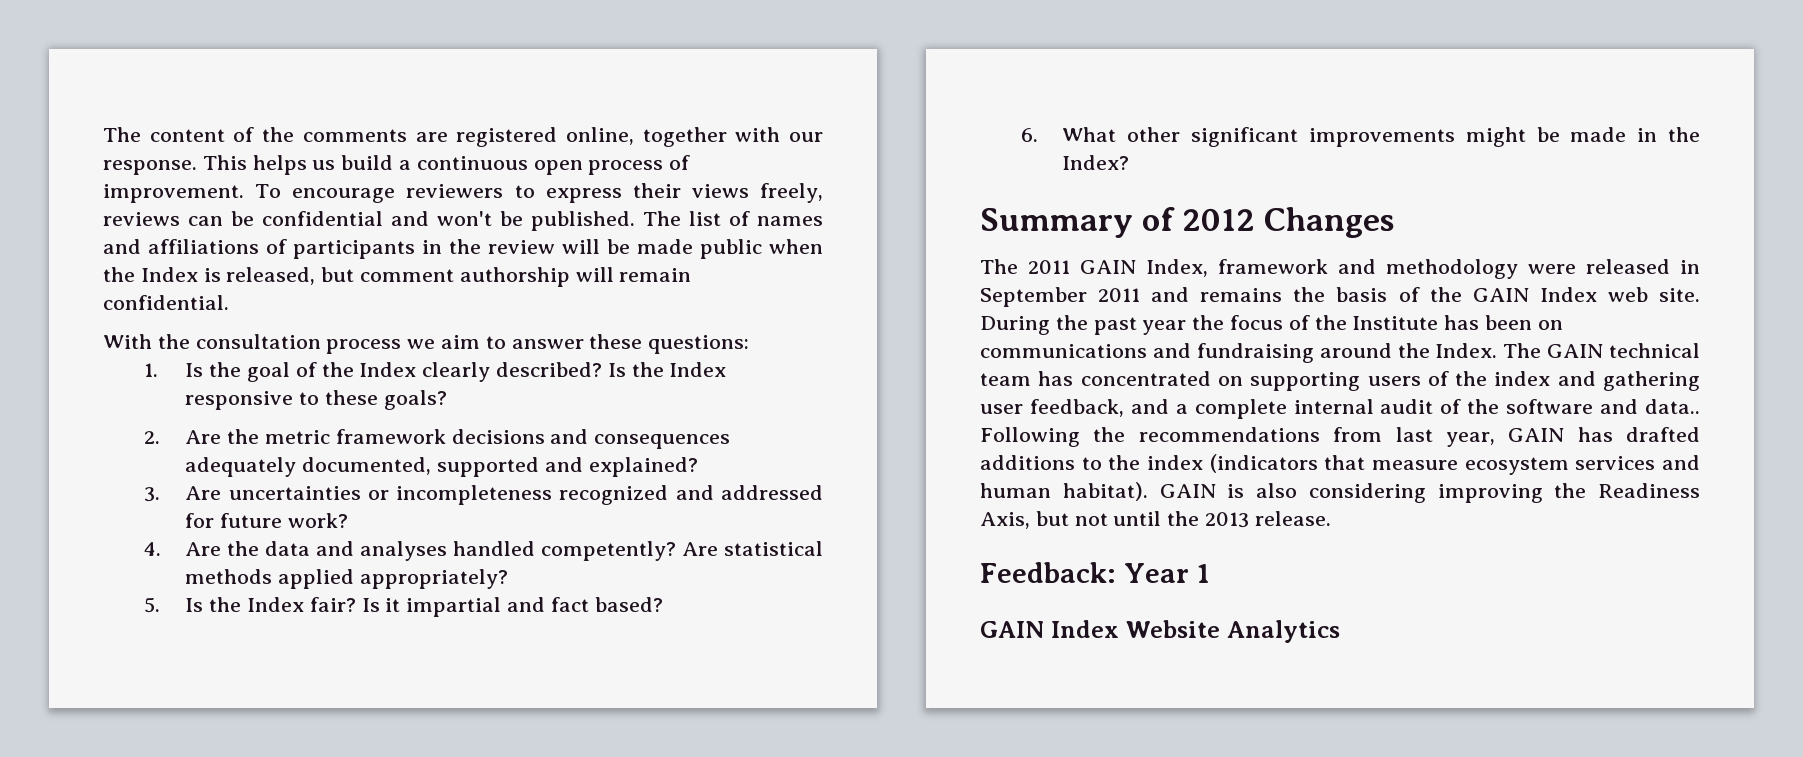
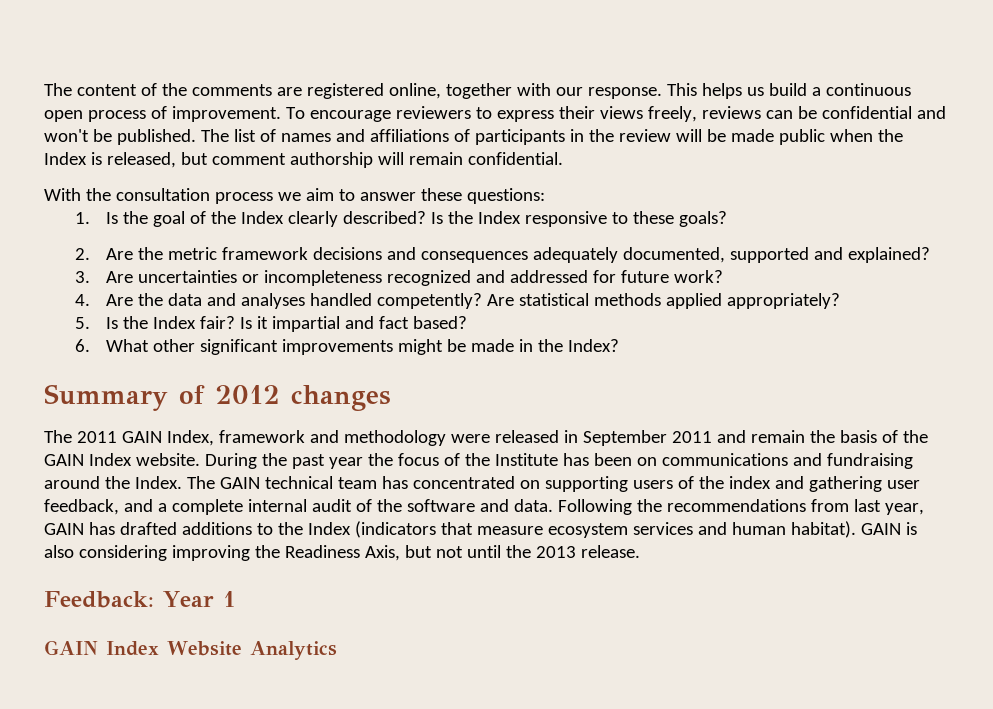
- Summary of 2012 Changes
+ Summary of 2012 changes
- The 2011 GAIN Index, framework and methodology were released in September 2011 and remains the basis of the GAIN Index web site.
+ The 2011 GAIN Index, framework and methodology were released in September 2011 and remain the basis of the GAIN Index website.
- The GAIN technical team has concentrated on supporting users of the index and gathering user feedback, and a complete internal audit of the software and data..
+ The GAIN technical team has concentrated on supporting users of the index and gathering user feedback, and a complete internal audit of the software and data.
- Following the recommendations from last year, GAIN has drafted additions to the index (indicators that measure ecosystem services and human habitat).
+ Following the recommendations from last year, GAIN has drafted additions to the Index (indicators that measure ecosystem services and human habitat).

